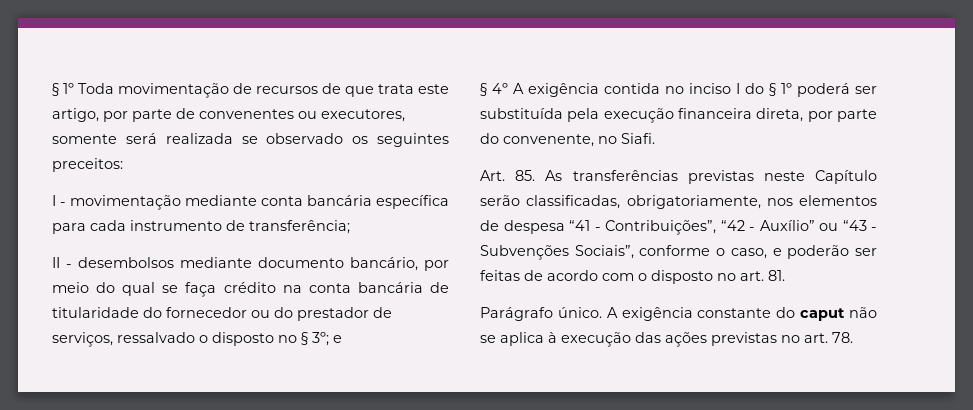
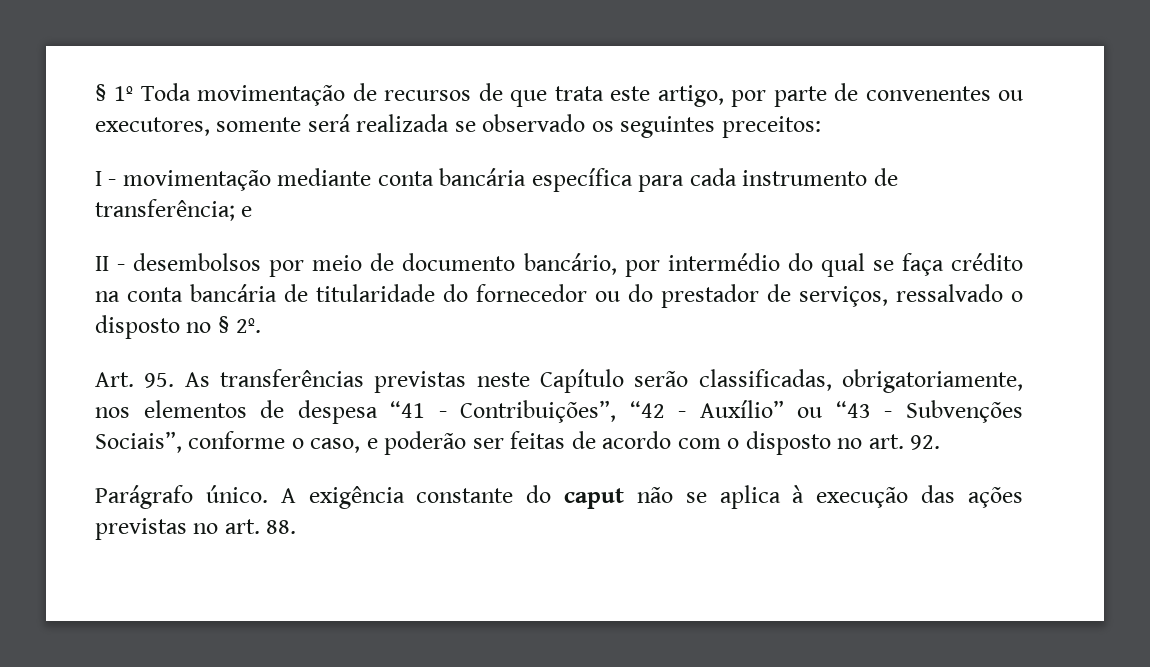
- I - movimentação mediante conta bancária específica para cada instrumento de transferência;
+ I - movimentação mediante conta bancária específica para cada instrumento de transferência; e
- II - desembolsos mediante documento bancário, por meio do qual se faça crédito na conta bancária de titularidade do fornecedor ou do prestador de serviços, ressalvado o disposto no § 3º; e
- § 4º A exigência contida no inciso I do § 1º poderá ser substituída pela execução financeira direta, por parte do convenente, no Siafi.
+ II - desembolsos por meio de documento bancário, por intermédio do qual se faça crédito na conta bancária de titularidade do fornecedor ou do prestador de serviços, ressalvado o disposto no § 2º.
- Art. 85. As transferências previstas neste Capítulo serão classificadas, obrigatoriamente, nos elementos de despesa “41 - Contribuições”, “42 - Auxílio” ou “43 - Subvenções Sociais”, conforme o caso, e poderão ser feitas de acordo com o disposto no art. 81.
+ Art. 95. As transferências previstas neste Capítulo serão classificadas, obrigatoriamente, nos elementos de despesa “41 - Contribuições”, “42 - Auxílio” ou “43 - Subvenções Sociais”, conforme o caso, e poderão ser feitas de acordo com o disposto no art. 92.
- A exigência constante do caput não se aplica à execução das ações previstas no art. 78.
+ A exigência constante do caput não se aplica à execução das ações previstas no art. 88.

